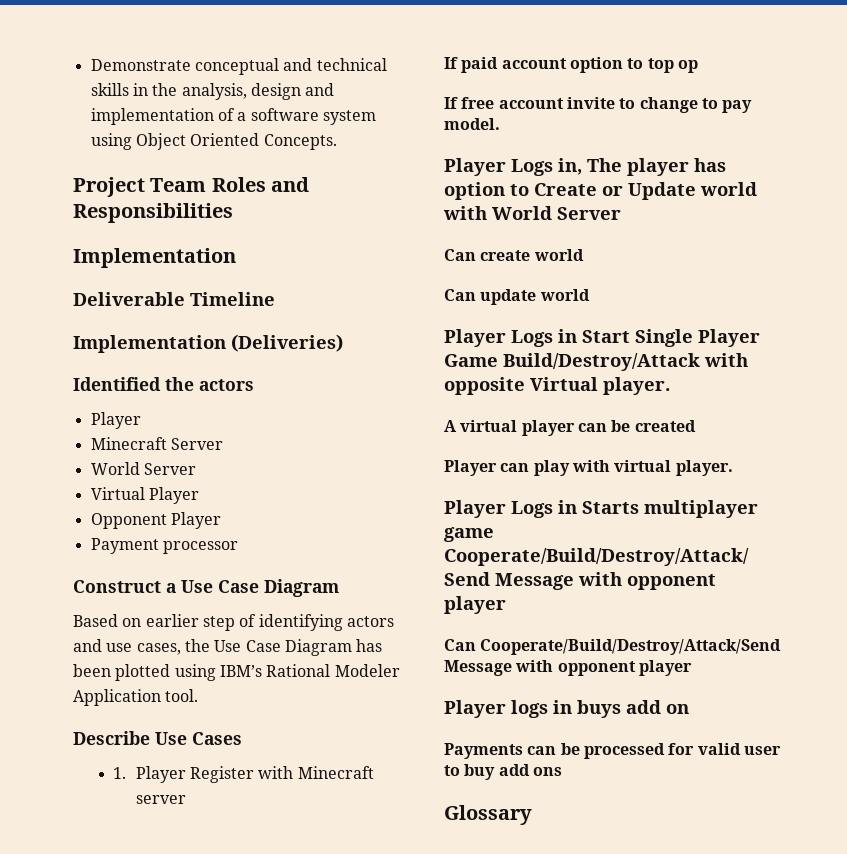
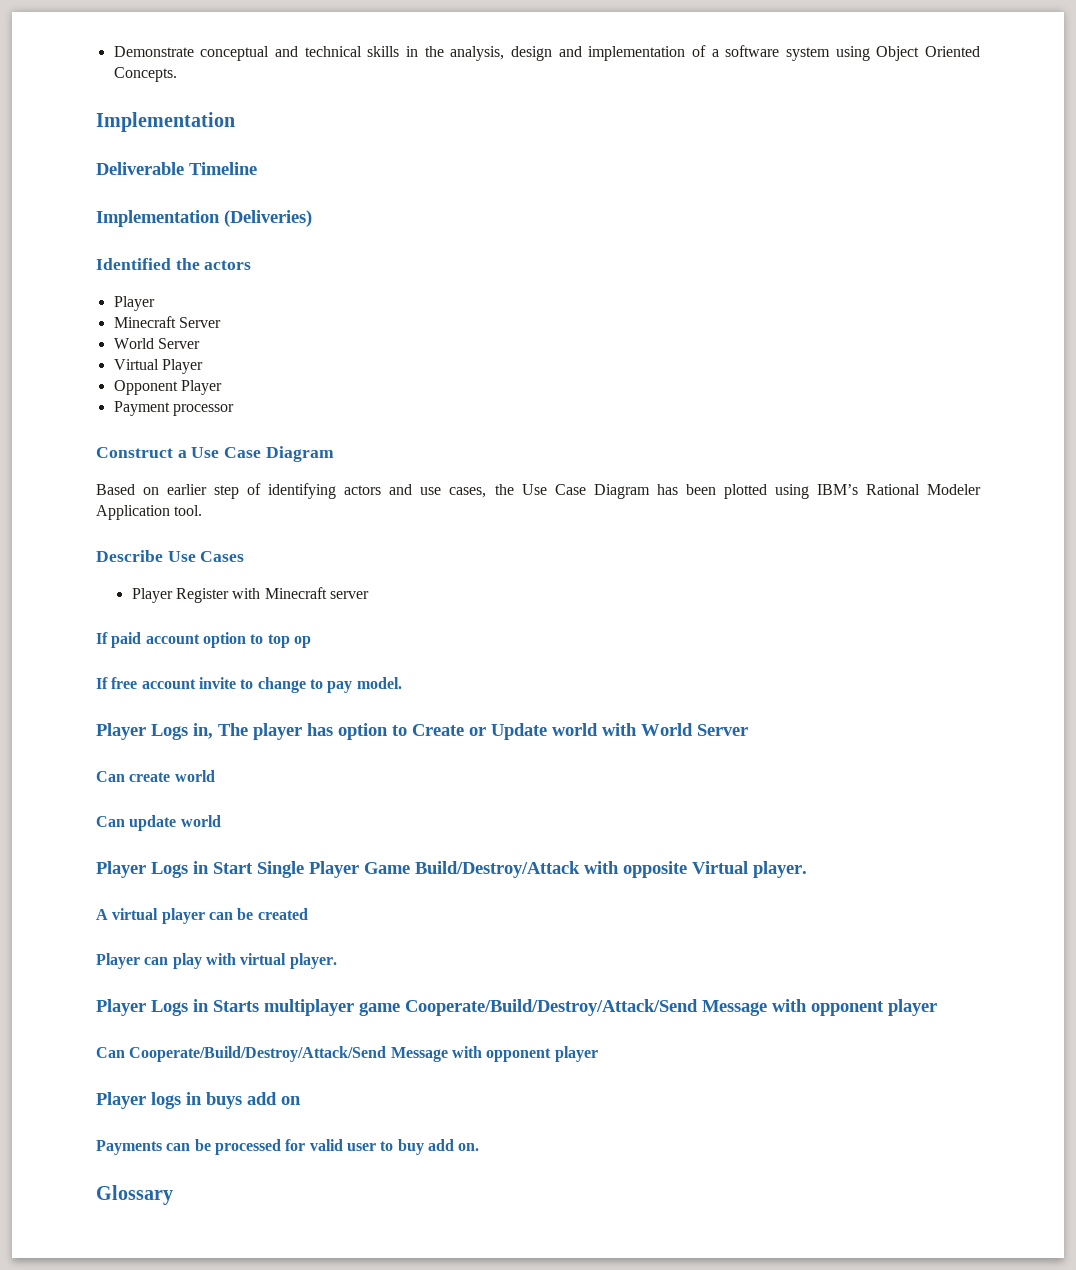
- Project Team Roles and Responsibilities
- 1. Player Register with Minecraft server
+ Player Register with Minecraft server
- Payments can be processed for valid user to buy add ons
+ Payments can be processed for valid user to buy add on.

